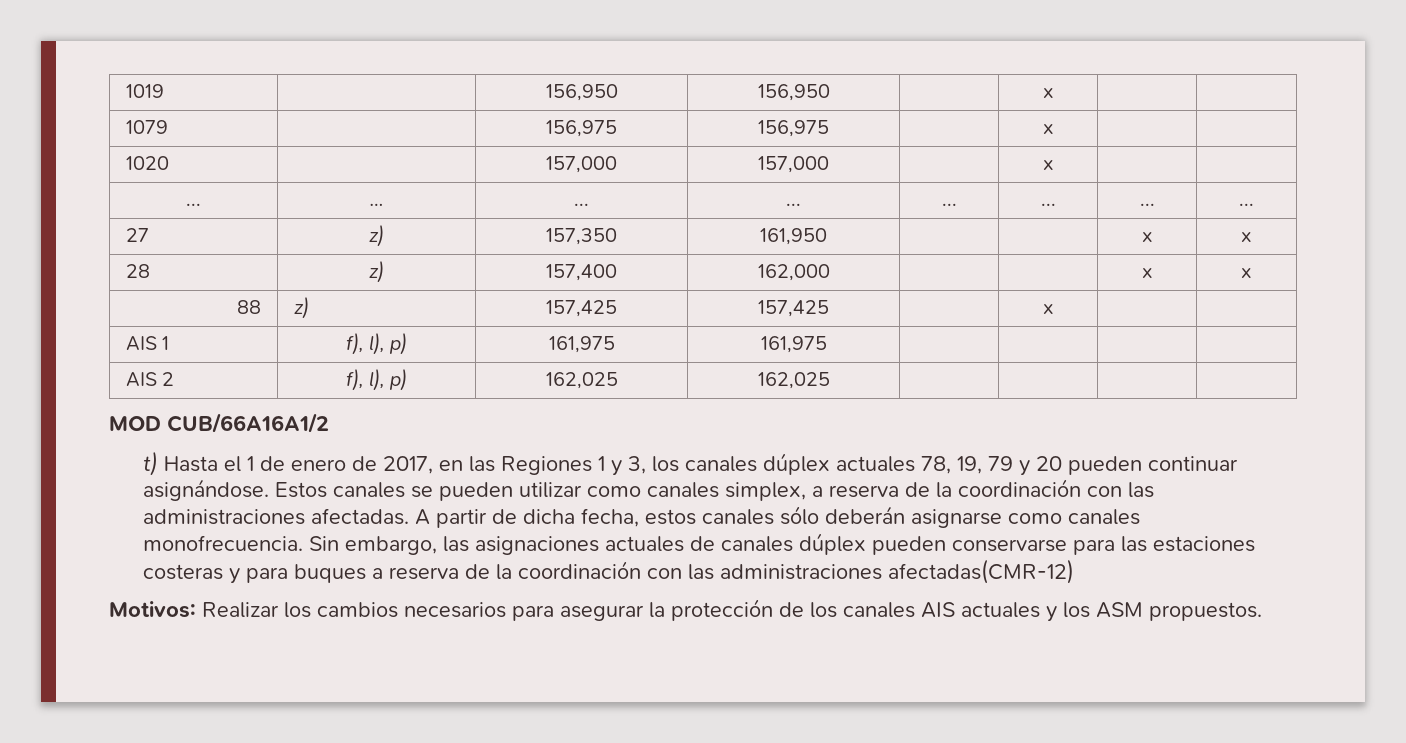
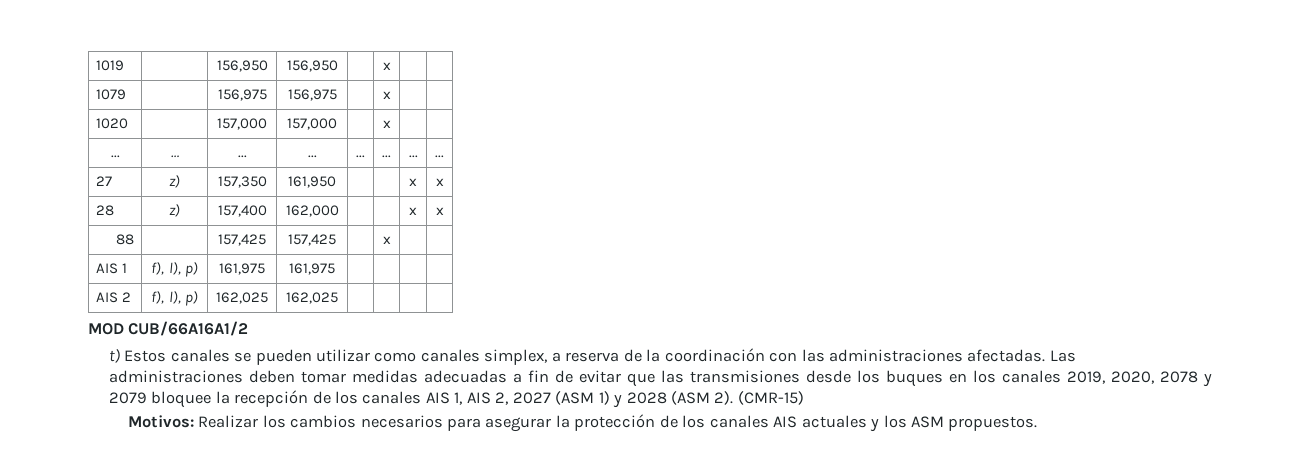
- 88 | z) | 157,425 | 157,425 | | x | |
+ 88 | | 157,425 | 157,425 | | x | |
- t) Hasta el 1 de enero de 2017, en las Regiones 1 y 3, los canales dúplex actuales 78, 19, 79 y 20 pueden continuar asignándose. Estos canales se pueden utilizar como canales simplex, a reserva de la coordinación con las administraciones afectadas.
+ t) Estos canales se pueden utilizar como canales simplex, a reserva de la coordinación con las administraciones afectadas.
- A partir de dicha fecha, estos canales sólo deberán asignarse como canales monofrecuencia. Sin embargo, las asignaciones actuales de canales dúplex pueden conservarse para las estaciones costeras y para buques a reserva de la coordinación con las administraciones afectadas(CMR-12)
+ Las administraciones deben tomar medidas adecuadas a fin de evitar que las transmisiones desde los buques en los canales 2019, 2020, 2078 y 2079 bloquee la recepción de los canales AIS 1, AIS 2, 2027 (ASM 1) y 2028 (ASM 2). (CMR-15)

